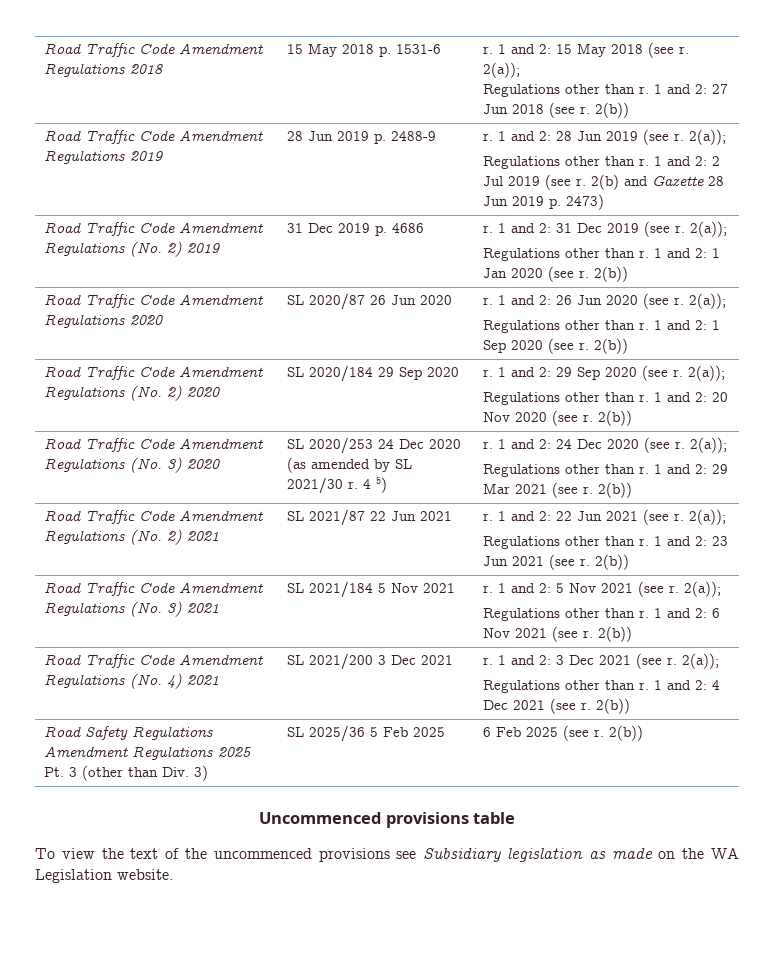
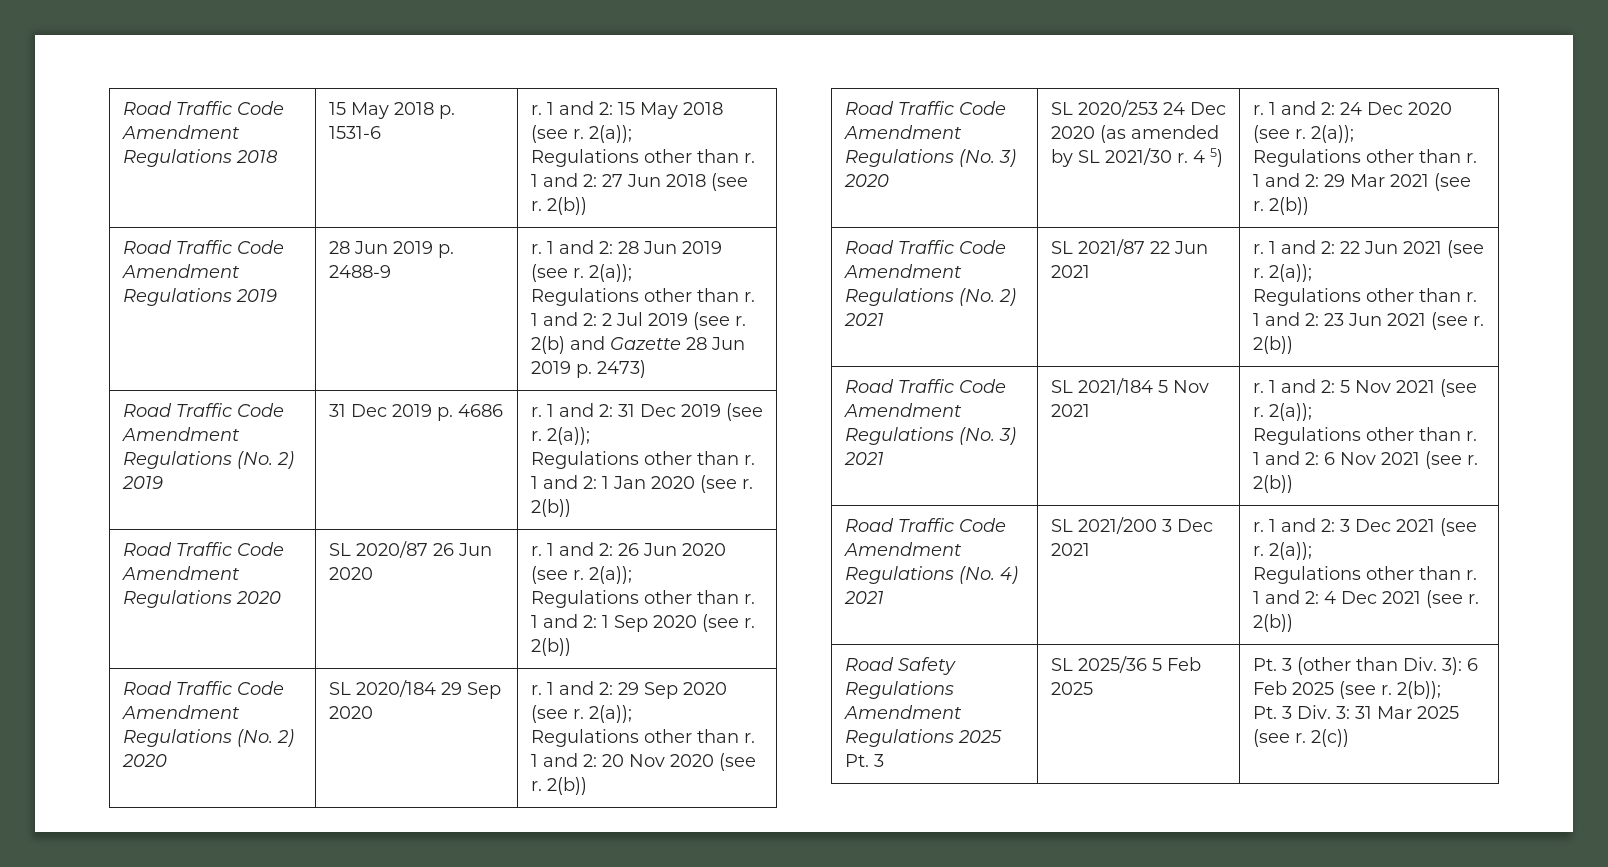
- Road Safety Regulations Amendment Regulations 2025 Pt. 3 (other than Div. 3) | SL 2025/36 5 Feb 2025 | 6 Feb 2025 (see r. 2(b))
- Uncommenced provisions table
- To view the text of the uncommenced provisions see Subsidiary legislation as made on the WA Legislation website.
+ Road Safety Regulations Amendment Regulations 2025 Pt. 3 | SL 2025/36 5 Feb 2025 | Pt. 3 (other than Div. 3): 6 Feb 2025 (see r. 2(b));
+ Pt. 3 Div. 3: 31 Mar 2025 (see r. 2(c))

